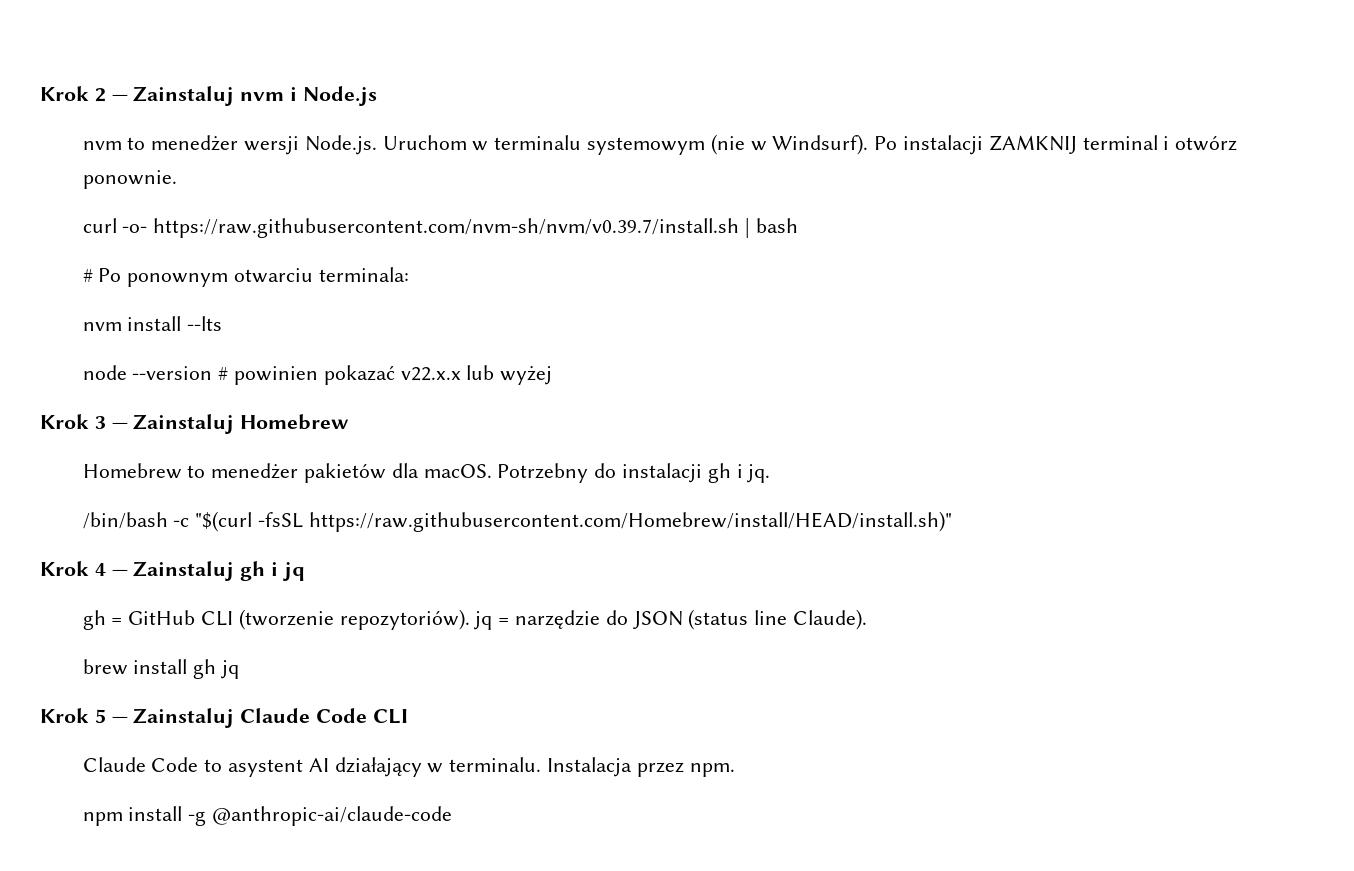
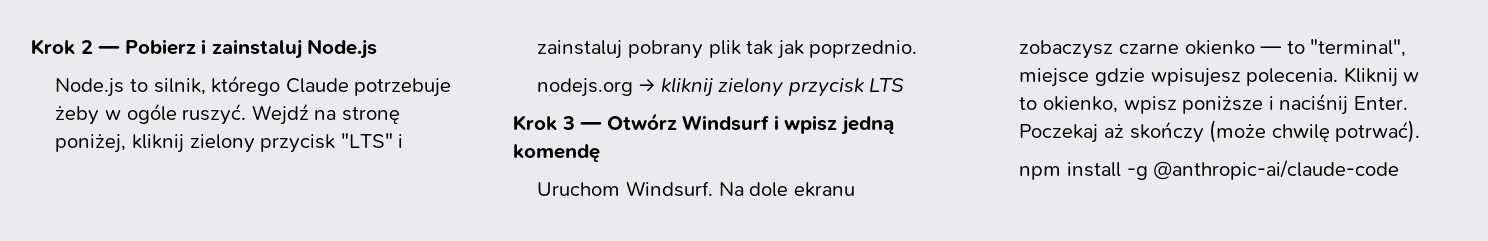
- Krok 2 — Zainstaluj nvm i Node.js
- nvm to menedżer wersji Node.js. Uruchom w terminalu systemowym (nie w Windsurf). Po instalacji ZAMKNIJ terminal i otwórz ponownie.
- curl -o- https://raw.githubusercontent.com/nvm-sh/nvm/v0.39.7/install.sh | bash
- # Po ponownym otwarciu terminala:
- nvm install --lts
- node --version # powinien pokazać v22.x.x lub wyżej
- Krok 3 — Zainstaluj Homebrew
- Homebrew to menedżer pakietów dla macOS. Potrzebny do instalacji gh i jq.
- /bin/bash -c "$(curl -fsSL https://raw.githubusercontent.com/Homebrew/install/HEAD/install.sh)"
- Krok 4 — Zainstaluj gh i jq
- gh = GitHub CLI (tworzenie repozytoriów). jq = narzędzie do JSON (status line Claude).
- brew install gh jq
- Krok 5 — Zainstaluj Claude Code CLI
- Claude Code to asystent AI działający w terminalu. Instalacja przez npm.
+ Krok 2 — Pobierz i zainstaluj Node.js
+ Node.js to silnik, którego Claude potrzebuje żeby w ogóle ruszyć. Wejdź na stronę poniżej, kliknij zielony przycisk "LTS" i zainstaluj pobrany plik tak jak poprzednio.
+ nodejs.org → kliknij zielony przycisk LTS
+ Krok 3 — Otwórz Windsurf i wpisz jedną komendę
+ Uruchom Windsurf. Na dole ekranu zobaczysz czarne okienko — to "terminal", miejsce gdzie wpisujesz polecenia. Kliknij w to okienko, wpisz poniższe i naciśnij Enter. Poczekaj aż skończy (może chwilę potrwać).

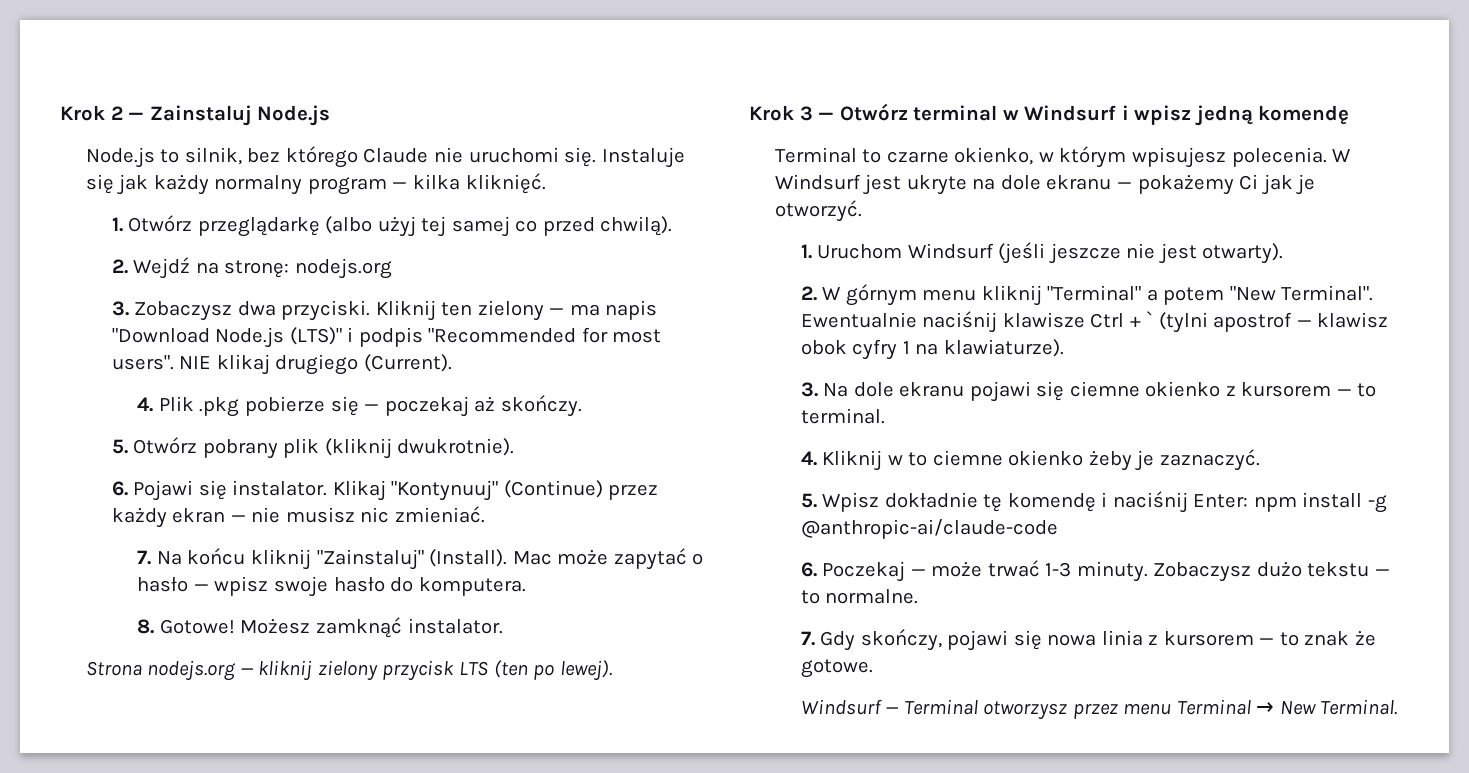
- Krok 2 — Pobierz i zainstaluj Node.js
+ Krok 2 — Zainstaluj Node.js
- Node.js to silnik, którego Claude potrzebuje żeby w ogóle ruszyć. Wejdź na stronę poniżej, kliknij zielony przycisk "LTS" i zainstaluj pobrany plik tak jak poprzednio.
- nodejs.org → kliknij zielony przycisk LTS
+ Node.js to silnik, bez którego Claude nie uruchomi się. Instaluje się jak każdy normalny program — kilka kliknięć.
+ 1. Otwórz przeglądarkę (albo użyj tej samej co przed chwilą).
+ 2. Wejdź na stronę: nodejs.org
+ 3. Zobaczysz dwa przyciski. Kliknij ten zielony — ma napis "Download Node.js (LTS)" i podpis "Recommended for most users". NIE klikaj drugiego (Current).
+ 4. Plik .pkg pobierze się — poczekaj aż skończy.
+ 5. Otwórz pobrany plik (kliknij dwukrotnie).
+ 6. Pojawi się instalator. Klikaj "Kontynuuj" (Continue) przez każdy ekran — nie musisz nic zmieniać.
+ 7. Na końcu kliknij "Zainstaluj" (Install). Mac może zapytać o hasło — wpisz swoje hasło do komputera.
+ 8. Gotowe! Możesz zamknąć instalator.
+ Strona nodejs.org — kliknij zielony przycisk LTS (ten po lewej).
- Krok 3 — Otwórz Windsurf i wpisz jedną komendę
+ Krok 3 — Otwórz terminal w Windsurf i wpisz jedną komendę
- Uruchom Windsurf. Na dole ekranu zobaczysz czarne okienko — to "terminal", miejsce gdzie wpisujesz polecenia. Kliknij w to okienko, wpisz poniższe i naciśnij Enter. Poczekaj aż skończy (może chwilę potrwać).
- npm install -g @anthropic-ai/claude-code
+ Terminal to czarne okienko, w którym wpisujesz polecenia. W Windsurf jest ukryte na dole ekranu — pokażemy Ci jak je otworzyć.
+ 1. Uruchom Windsurf (jeśli jeszcze nie jest otwarty).
+ 2. W górnym menu kliknij "Terminal" a potem "New Terminal". Ewentualnie naciśnij klawisze Ctrl + ` (tylni apostrof — klawisz obok cyfry 1 na klawiaturze).
+ 3. Na dole ekranu pojawi się ciemne okienko z kursorem — to terminal.
+ 4. Kliknij w to ciemne okienko żeby je zaznaczyć.
+ 5. Wpisz dokładnie tę komendę i naciśnij Enter: npm install -g @anthropic-ai/claude-code
+ 6. Poczekaj — może trwać 1-3 minuty. Zobaczysz dużo tekstu — to normalne.
+ 7. Gdy skończy, pojawi się nowa linia z kursorem — to znak że gotowe.
+ Windsurf — Terminal otworzysz przez menu Terminal → New Terminal.

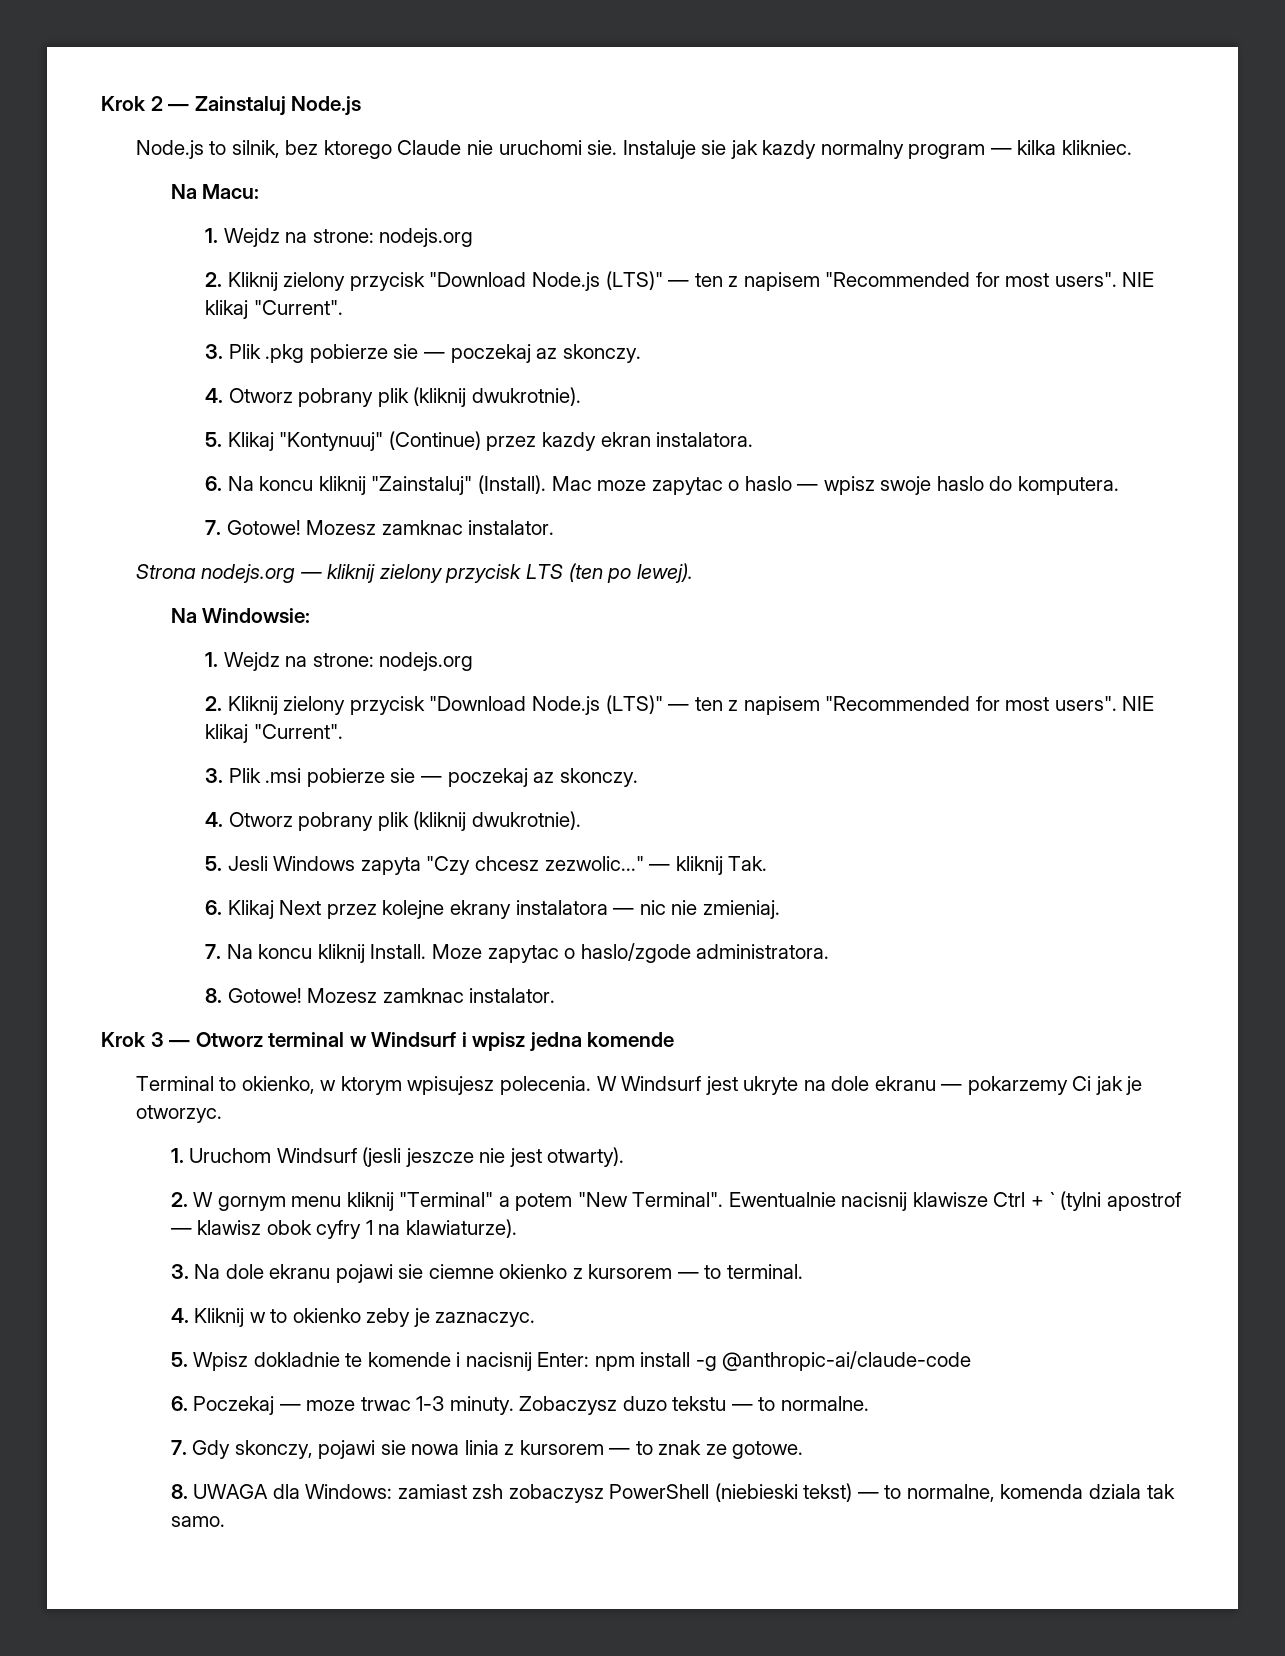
- Node.js to silnik, bez którego Claude nie uruchomi się. Instaluje się jak każdy normalny program — kilka kliknięć.
- 1. Otwórz przeglądarkę (albo użyj tej samej co przed chwilą).
- 2. Wejdź na stronę: nodejs.org
- 3. Zobaczysz dwa przyciski. Kliknij ten zielony — ma napis "Download Node.js (LTS)" i podpis "Recommended for most users". NIE klikaj drugiego (Current).
- 4. Plik .pkg pobierze się — poczekaj aż skończy.
- 5. Otwórz pobrany plik (kliknij dwukrotnie).
- 6. Pojawi się instalator. Klikaj "Kontynuuj" (Continue) przez każdy ekran — nie musisz nic zmieniać.
- 7. Na końcu kliknij "Zainstaluj" (Install). Mac może zapytać o hasło — wpisz swoje hasło do komputera.
+ Node.js to silnik, bez ktorego Claude nie uruchomi sie. Instaluje sie jak kazdy normalny program — kilka klikniec.
+ Na Macu:
+ 1. Wejdz na strone: nodejs.org
+ 2. Kliknij zielony przycisk "Download Node.js (LTS)" — ten z napisem "Recommended for most users". NIE klikaj "Current".
+ 3. Plik .pkg pobierze sie — poczekaj az skonczy.
+ 4. Otworz pobrany plik (kliknij dwukrotnie).
+ 5. Klikaj "Kontynuuj" (Continue) przez kazdy ekran instalatora.
+ 6. Na koncu kliknij "Zainstaluj" (Install). Mac moze zapytac o haslo — wpisz swoje haslo do komputera.
- 8. Gotowe! Możesz zamknąć instalator.
+ 7. Gotowe! Mozesz zamknac instalator.
+ Na Windowsie:
+ 1. Wejdz na strone: nodejs.org
+ 2. Kliknij zielony przycisk "Download Node.js (LTS)" — ten z napisem "Recommended for most users". NIE klikaj "Current".
+ 3. Plik .msi pobierze sie — poczekaj az skonczy.
+ 4. Otworz pobrany plik (kliknij dwukrotnie).
+ 5. Jesli Windows zapyta "Czy chcesz zezwolic..." — kliknij Tak.
+ 6. Klikaj Next przez kolejne ekrany instalatora — nic nie zmieniaj.
+ 7. Na koncu kliknij Install. Moze zapytac o haslo/zgode administratora.
+ 8. Gotowe! Mozesz zamknac instalator.
- Krok 3 — Otwórz terminal w Windsurf i wpisz jedną komendę
+ Krok 3 — Otworz terminal w Windsurf i wpisz jedna komende
- Terminal to czarne okienko, w którym wpisujesz polecenia.
+ Terminal to okienko, w ktorym wpisujesz polecenia.
- W Windsurf jest ukryte na dole ekranu — pokażemy Ci jak je otworzyć.
+ W Windsurf jest ukryte na dole ekranu — pokarzemy Ci jak je otworzyc.
- 1. Uruchom Windsurf (jeśli jeszcze nie jest otwarty).
+ 1. Uruchom Windsurf (jesli jeszcze nie jest otwarty).
- 2. W górnym menu kliknij "Terminal" a potem "New Terminal".
+ 2. W gornym menu kliknij "Terminal" a potem "New Terminal".
- Ewentualnie naciśnij klawisze Ctrl + ` (tylni apostrof — klawisz obok cyfry 1 na klawiaturze).
+ Ewentualnie nacisnij klawisze Ctrl + ` (tylni apostrof — klawisz obok cyfry 1 na klawiaturze).
- 3. Na dole ekranu pojawi się ciemne okienko z kursorem — to terminal.
+ 3. Na dole ekranu pojawi sie ciemne okienko z kursorem — to terminal.
- 4. Kliknij w to ciemne okienko żeby je zaznaczyć.
- 5. Wpisz dokładnie tę komendę i naciśnij Enter: npm install -g @anthropic-ai/claude-code
+ 4. Kliknij w to okienko zeby je zaznaczyc.
+ 5. Wpisz dokladnie te komende i nacisnij Enter: npm install -g @anthropic-ai/claude-code
- 6. Poczekaj — może trwać 1-3 minuty.
+ 6. Poczekaj — moze trwac 1-3 minuty.
- Zobaczysz dużo tekstu — to normalne.
+ Zobaczysz duzo tekstu — to normalne.
- 7. Gdy skończy, pojawi się nowa linia z kursorem — to znak że gotowe.
+ 7. Gdy skonczy, pojawi sie nowa linia z kursorem — to znak ze gotowe.
- Windsurf — Terminal otworzysz przez menu Terminal → New Terminal.
+ 8. UWAGA dla Windows: zamiast zsh zobaczysz PowerShell (niebieski tekst) — to normalne, komenda dziala tak samo.

